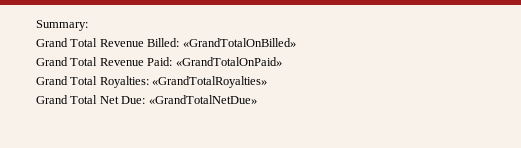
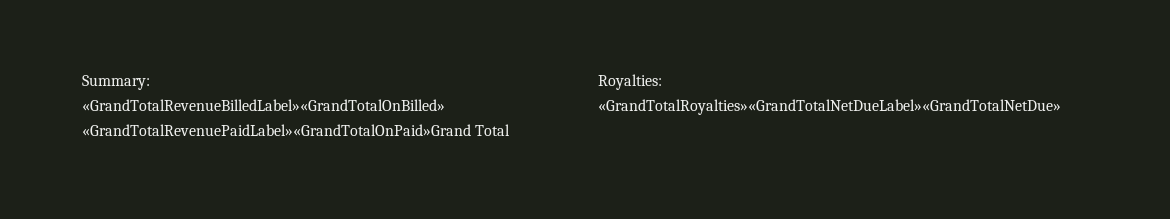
- Grand Total Revenue Billed: «GrandTotalOnBilled»
- Grand Total Revenue Paid: «GrandTotalOnPaid»
- Grand Total Royalties: «GrandTotalRoyalties»
- Grand Total Net Due: «GrandTotalNetDue»
+ «GrandTotalRevenueBilledLabel»«GrandTotalOnBilled» «GrandTotalRevenuePaidLabel»«GrandTotalOnPaid»Grand Total Royalties: «GrandTotalRoyalties»«GrandTotalNetDueLabel»«GrandTotalNetDue»

